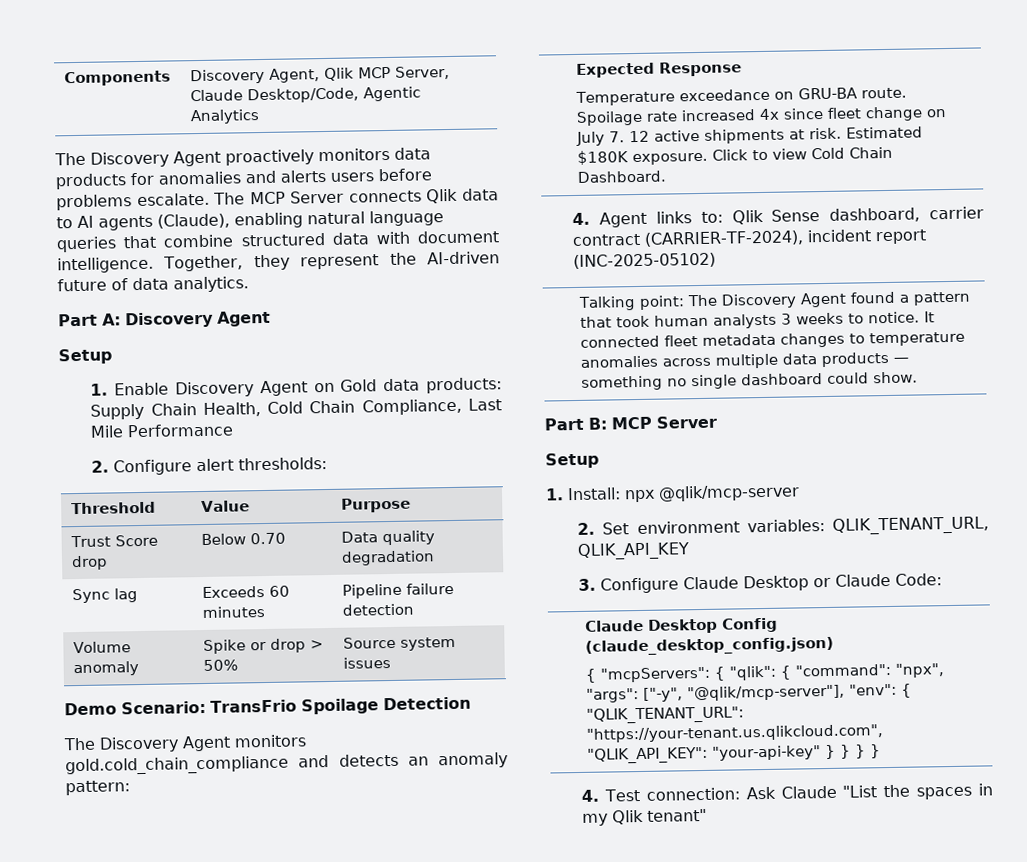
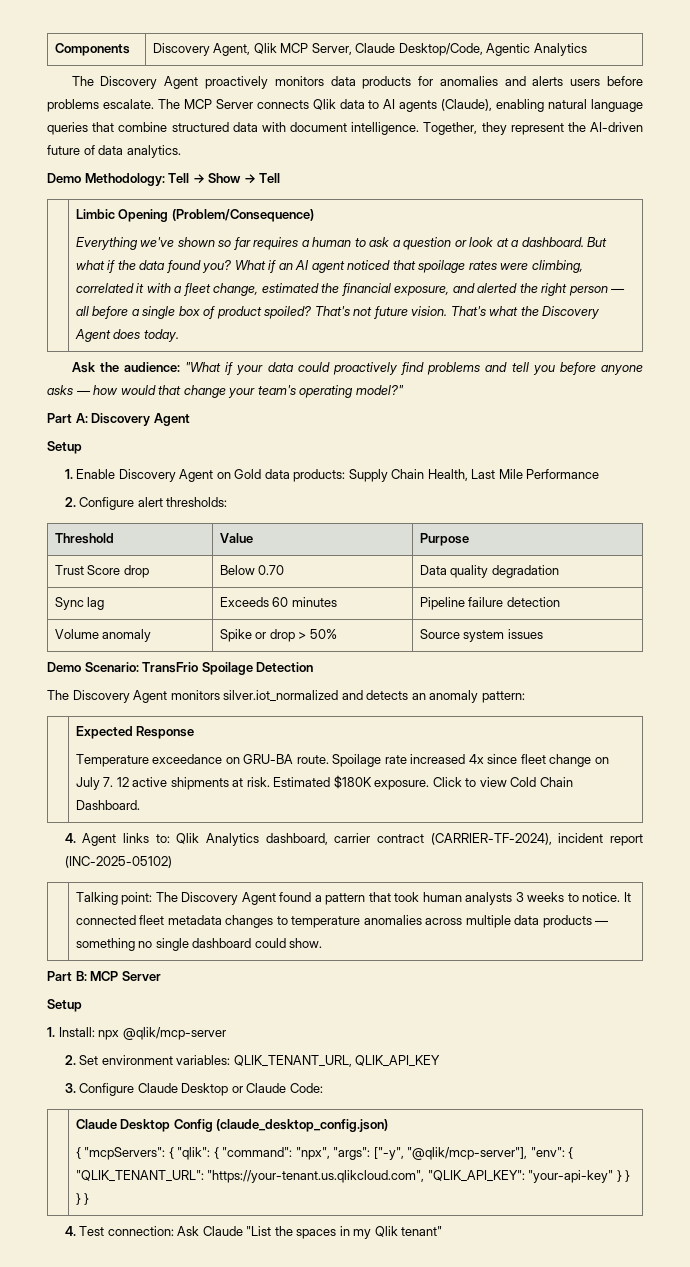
+ Demo Methodology: Tell → Show → Tell
+ | Limbic Opening (Problem/Consequence)
+ Everything we've shown so far requires a human to ask a question or look at a dashboard. But what if the data found you? What if an AI agent noticed that spoilage rates were climbing, correlated it with a fleet change, estimated the financial exposure, and alerted the right person — all before a single box of product spoiled? That's not future vision. That's what the Discovery Agent does today.
+ Ask the audience: "What if your data could proactively find problems and tell you before anyone asks — how would that change your team's operating model?"
- 1. Enable Discovery Agent on Gold data products: Supply Chain Health, Cold Chain Compliance, Last Mile Performance
+ 1. Enable Discovery Agent on Gold data products: Supply Chain Health, Last Mile Performance
- The Discovery Agent monitors gold.cold_chain_compliance and detects an anomaly pattern:
+ The Discovery Agent monitors silver.iot_normalized and detects an anomaly pattern:
- 4. Agent links to: Qlik Sense dashboard, carrier contract (CARRIER-TF-2024), incident report (INC-2025-05102)
+ 4. Agent links to: Qlik Analytics dashboard, carrier contract (CARRIER-TF-2024), incident report (INC-2025-05102)

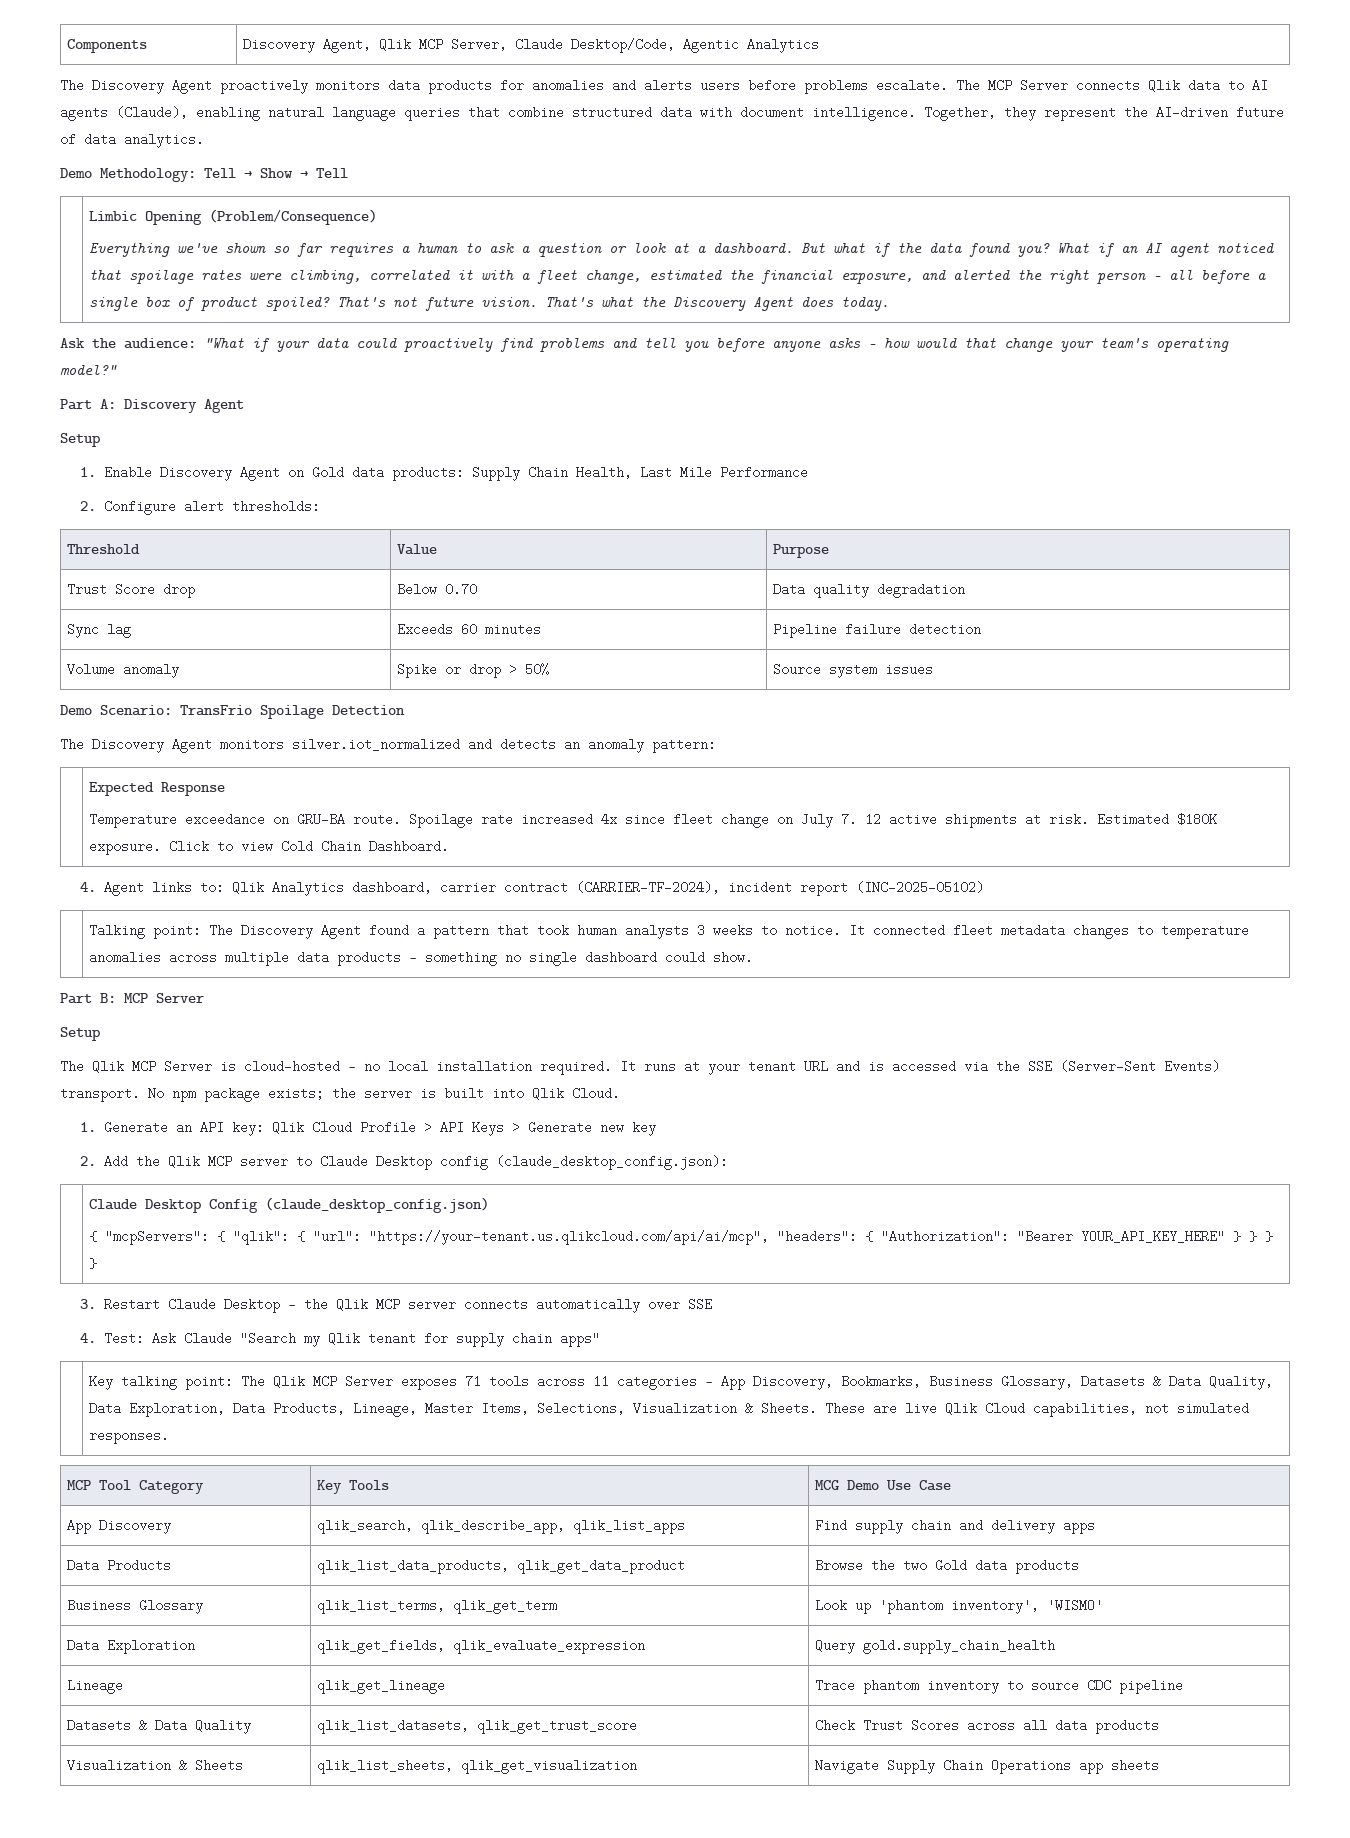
- 1. Install: npx @qlik/mcp-server
- 2. Set environment variables: QLIK_TENANT_URL, QLIK_API_KEY
- 3. Configure Claude Desktop or Claude Code:
+ The Qlik MCP Server is cloud-hosted — no local installation required. It runs at your tenant URL and is accessed via the SSE (Server-Sent Events) transport. No npm package exists; the server is built into Qlik Cloud.
+ 1. Generate an API key: Qlik Cloud Profile > API Keys > Generate new key
+ 2. Add the Qlik MCP server to Claude Desktop config (claude_desktop_config.json):
  | Claude Desktop Config (claude_desktop_config.json)
- { "mcpServers": { "qlik": { "command": "npx", "args": ["-y", "@qlik/mcp-server"], "env": { "QLIK_TENANT_URL": "https://your-tenant.us.qlikcloud.com", "QLIK_API_KEY": "your-api-key" } } } }
- 4. Test connection: Ask Claude "List the spaces in my Qlik tenant"
+ { "mcpServers": { "qlik": { "url": "https://your-tenant.us.qlikcloud.com/api/ai/mcp", "headers": { "Authorization": "Bearer YOUR_API_KEY_HERE" } } } }
+ 3. Restart Claude Desktop — the Qlik MCP server connects automatically over SSE
+ 4. Test: Ask Claude "Search my Qlik tenant for supply chain apps"
+ | Key talking point: The Qlik MCP Server exposes 71 tools across 11 categories — App Discovery, Bookmarks, Business Glossary, Datasets & Data Quality, Data Exploration, Data Products, Lineage, Master Items, Selections, Visualization & Sheets. These are live Qlik Cloud capabilities, not simulated responses.
+ MCP Tool Category | Key Tools | MCG Demo Use Case
+ App Discovery | qlik_search, qlik_describe_app, qlik_list_apps | Find supply chain and delivery apps
+ Data Products | qlik_list_data_products, qlik_get_data_product | Browse the two Gold data products
+ Business Glossary | qlik_list_terms, qlik_get_term | Look up 'phantom inventory', 'WISMO'
+ Data Exploration | qlik_get_fields, qlik_evaluate_expression | Query gold.supply_chain_health
+ Lineage | qlik_get_lineage | Trace phantom inventory to source CDC pipeline
+ Datasets & Data Quality | qlik_list_datasets, qlik_get_trust_score | Check Trust Scores across all data products
+ Visualization & Sheets | qlik_list_sheets, qlik_get_visualization | Navigate Supply Chain Operations app sheets

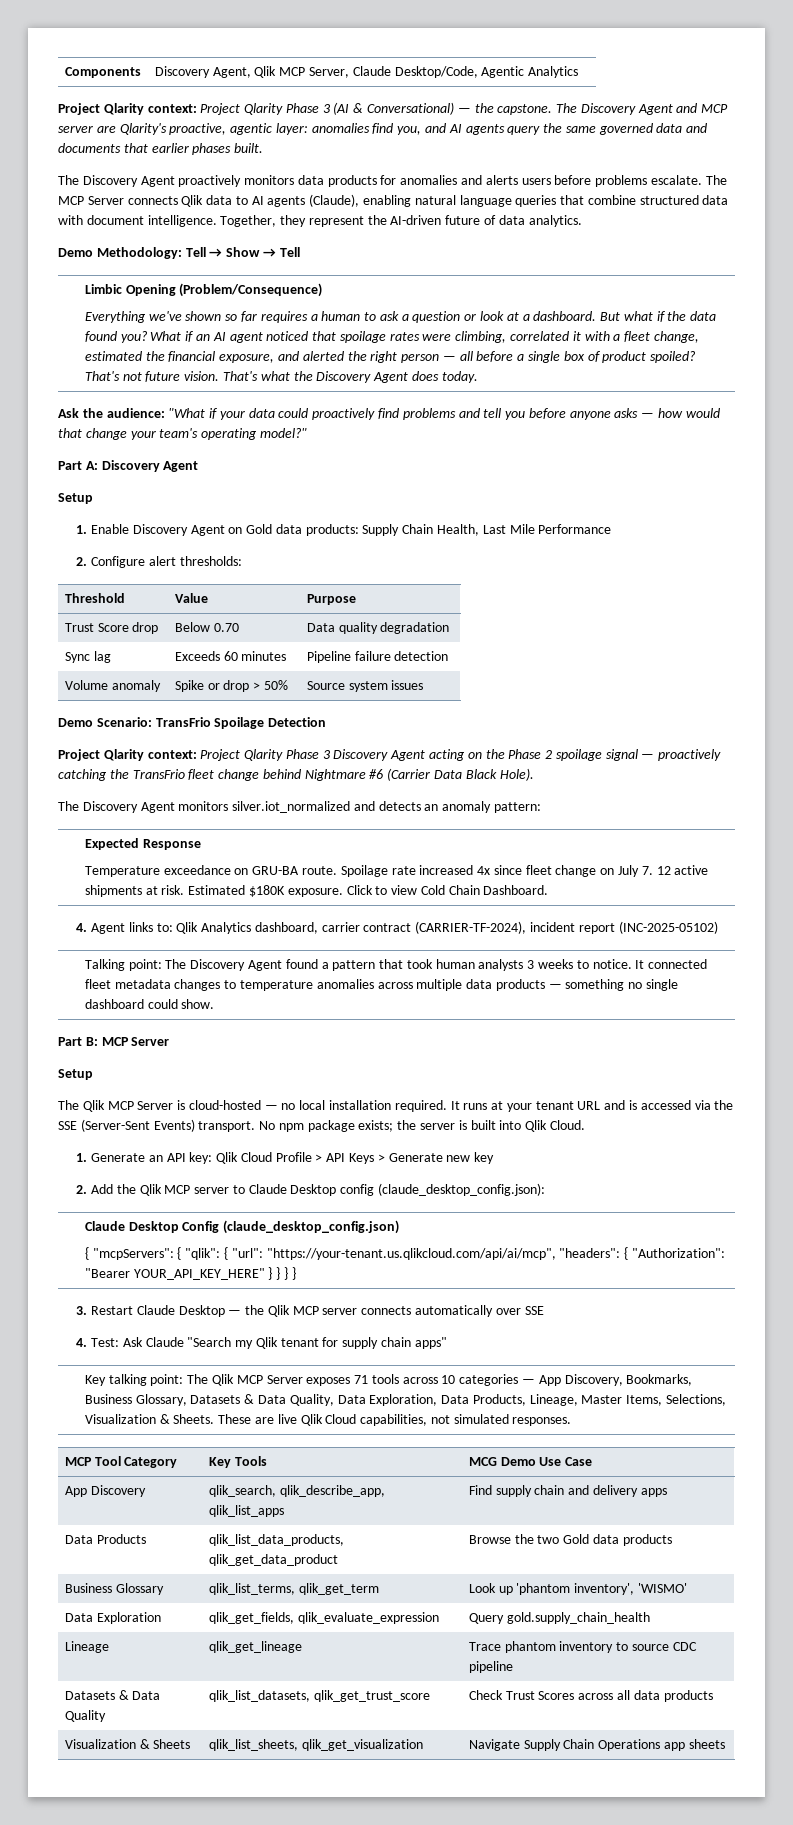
+ Project Qlarity context: Project Qlarity Phase 3 (AI & Conversational) — the capstone. The Discovery Agent and MCP server are Qlarity's proactive, agentic layer: anomalies find you, and AI agents query the same governed data and documents that earlier phases built.
+ Project Qlarity context: Project Qlarity Phase 3 Discovery Agent acting on the Phase 2 spoilage signal — proactively catching the TransFrio fleet change behind Nightmare #6 (Carrier Data Black Hole).
- Key talking point: The Qlik MCP Server exposes 71 tools across 11 categories — App Discovery, Bookmarks, Business Glossary, Datasets & Data Quality, Data Exploration, Data Products, Lineage, Master Items, Selections, Visualization & Sheets.
+ Key talking point: The Qlik MCP Server exposes 71 tools across 10 categories — App Discovery, Bookmarks, Business Glossary, Datasets & Data Quality, Data Exploration, Data Products, Lineage, Master Items, Selections, Visualization & Sheets.

